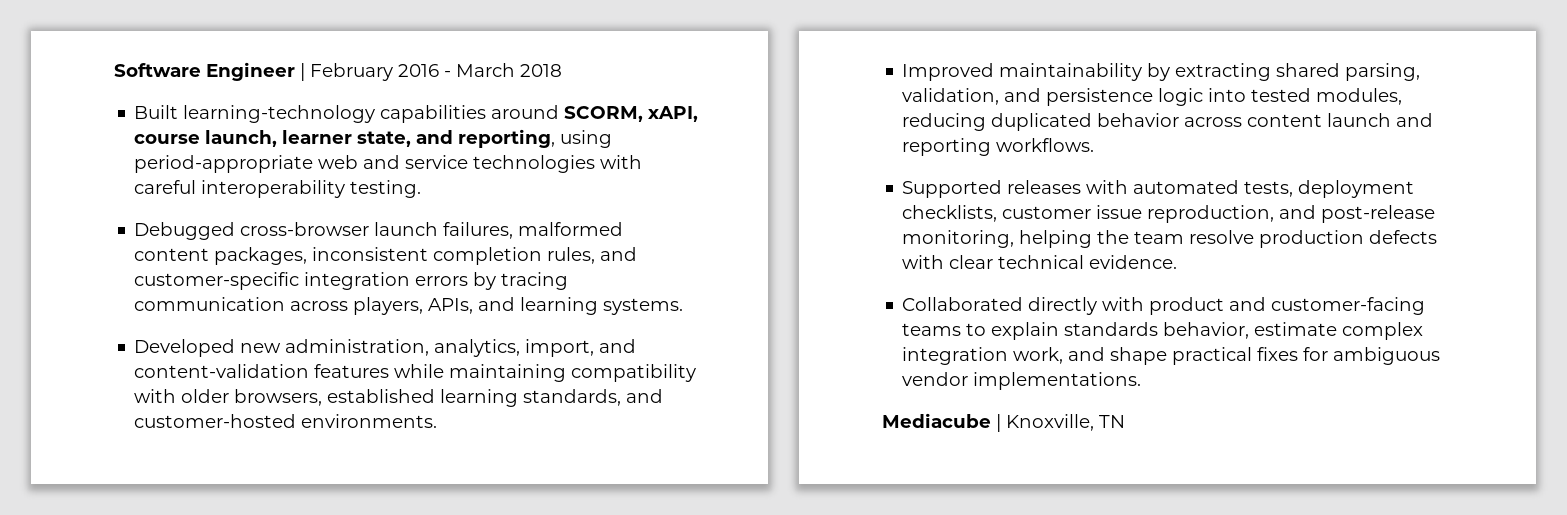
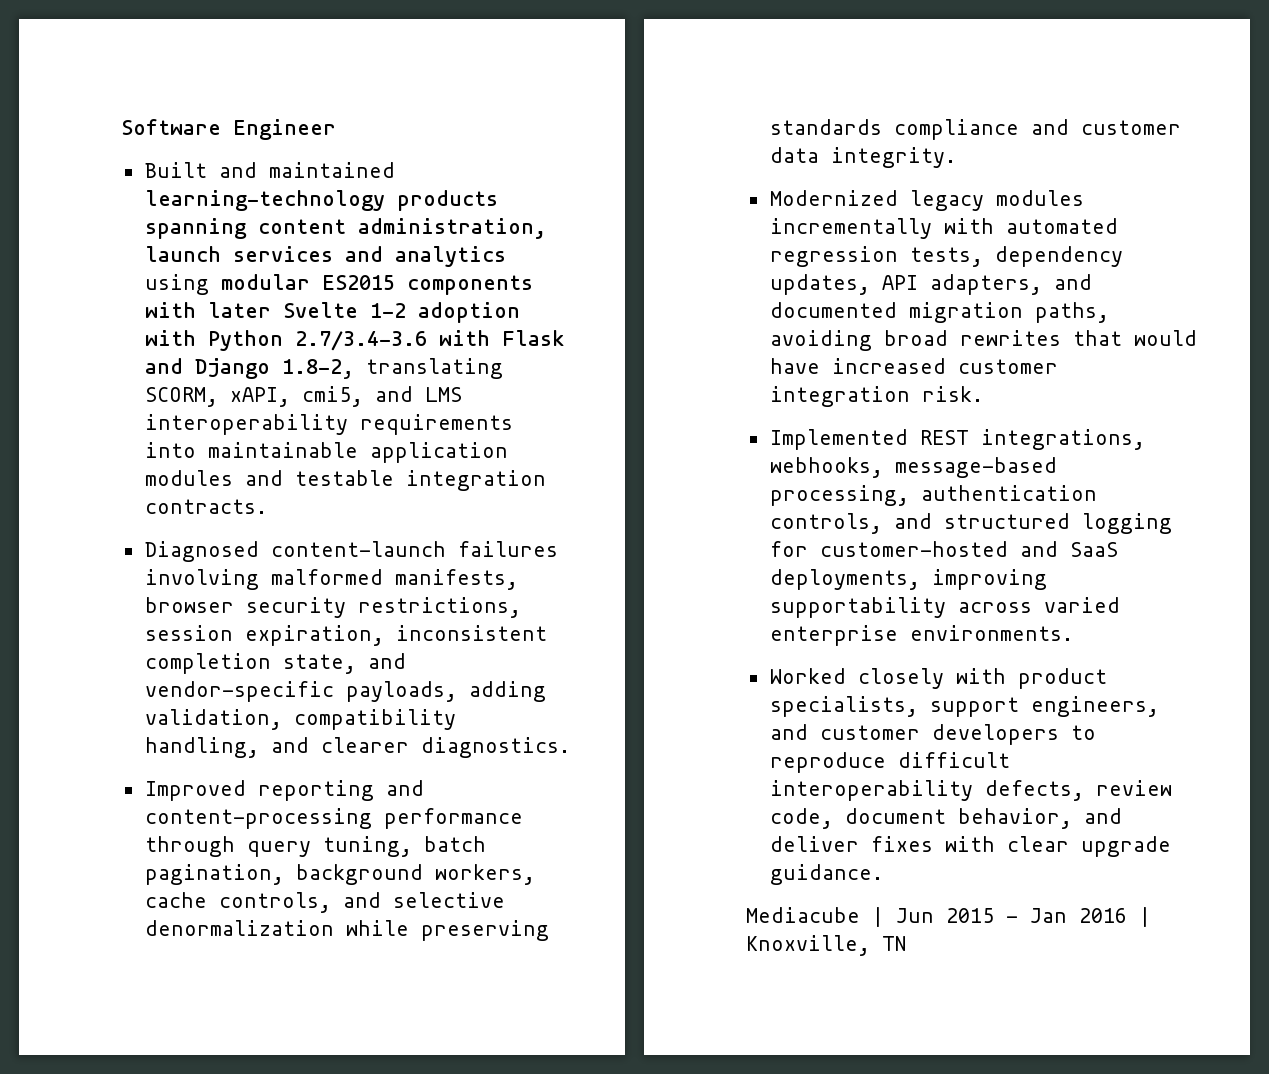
- Software Engineer | February 2016 - March 2018
- Built learning-technology capabilities around SCORM, xAPI, course launch, learner state, and reporting, using period-appropriate web and service technologies with careful interoperability testing.
- Debugged cross-browser launch failures, malformed content packages, inconsistent completion rules, and customer-specific integration errors by tracing communication across players, APIs, and learning systems.
- Developed new administration, analytics, import, and content-validation features while maintaining compatibility with older browsers, established learning standards, and customer-hosted environments.
- Improved maintainability by extracting shared parsing, validation, and persistence logic into tested modules, reducing duplicated behavior across content launch and reporting workflows.
- Supported releases with automated tests, deployment checklists, customer issue reproduction, and post-release monitoring, helping the team resolve production defects with clear technical evidence.
- Collaborated directly with product and customer-facing teams to explain standards behavior, estimate complex integration work, and shape practical fixes for ambiguous vendor implementations.
- Mediacube | Knoxville, TN
+ Software Engineer
+ Built and maintained learning-technology products spanning content administration, launch services and analytics using modular ES2015 components with later Svelte 1-2 adoption with Python 2.7/3.4-3.6 with Flask and Django 1.8-2, translating SCORM, xAPI, cmi5, and LMS interoperability requirements into maintainable application modules and testable integration contracts.
+ Diagnosed content-launch failures involving malformed manifests, browser security restrictions, session expiration, inconsistent completion state, and vendor-specific payloads, adding validation, compatibility handling, and clearer diagnostics.
+ Improved reporting and content-processing performance through query tuning, batch pagination, background workers, cache controls, and selective denormalization while preserving standards compliance and customer data integrity.
+ Modernized legacy modules incrementally with automated regression tests, dependency updates, API adapters, and documented migration paths, avoiding broad rewrites that would have increased customer integration risk.
+ Implemented REST integrations, webhooks, message-based processing, authentication controls, and structured logging for customer-hosted and SaaS deployments, improving supportability across varied enterprise environments.
+ Worked closely with product specialists, support engineers, and customer developers to reproduce difficult interoperability defects, review code, document behavior, and deliver fixes with clear upgrade guidance.
+ Mediacube | Jun 2015 - Jan 2016 | Knoxville, TN

